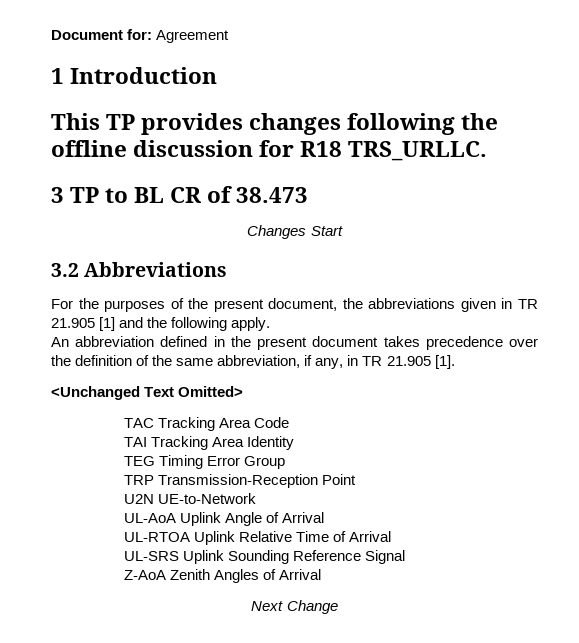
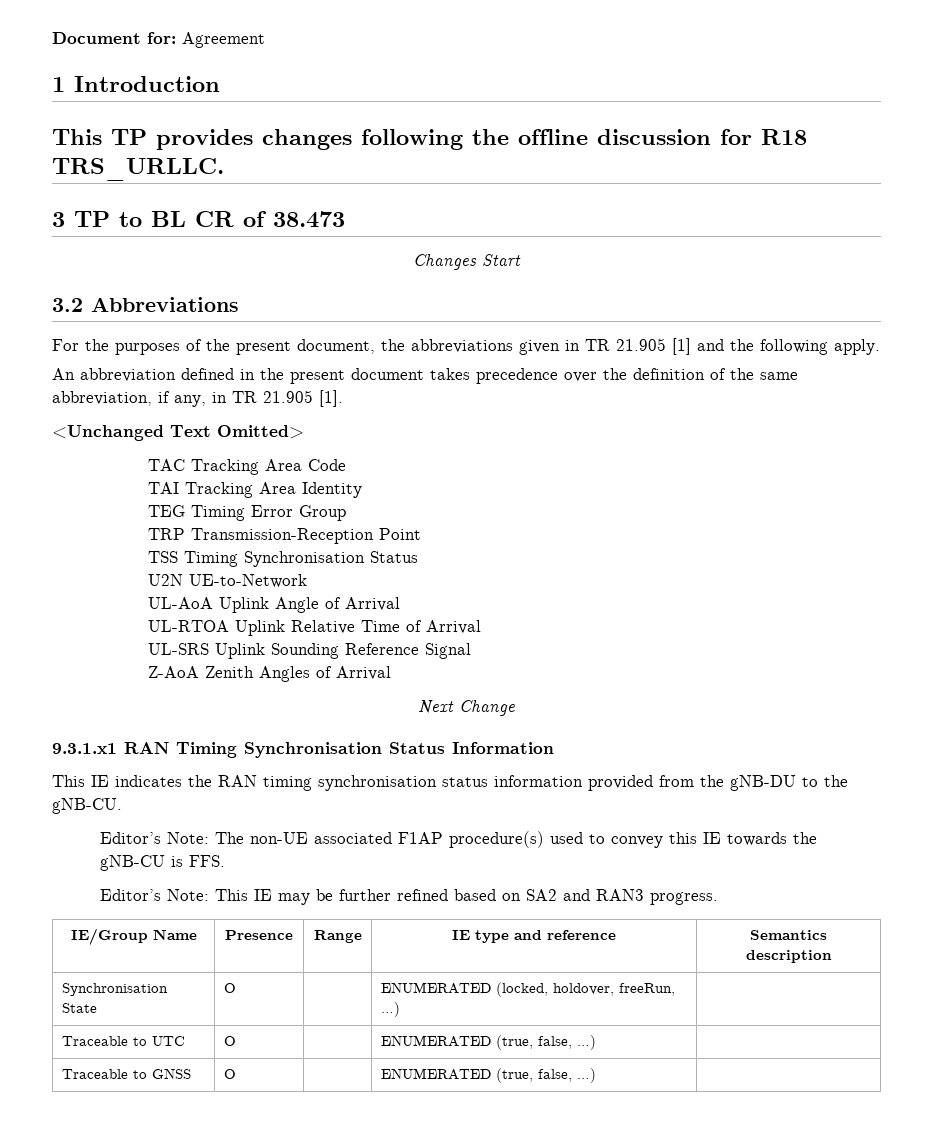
+ TSS Timing Synchronisation Status
+ 9.3.1.x1 RAN Timing Synchronisation Status Information
+ This IE indicates the RAN timing synchronisation status information provided from the gNB-DU to the gNB-CU.
+ Editor’s Note: The non-UE associated F1AP procedure(s) used to convey this IE towards the gNB-CU is FFS.
+ Editor’s Note: This IE may be further refined based on SA2 and RAN3 progress.
+ IE/Group Name | Presence | Range | IE type and reference | Semantics description
+ Synchronisation State | O | | ENUMERATED (locked, holdover, freeRun, …) |
+ Traceable to UTC | O | | ENUMERATED (true, false, …) |
+ Traceable to GNSS | O | | ENUMERATED (true, false, …) |

